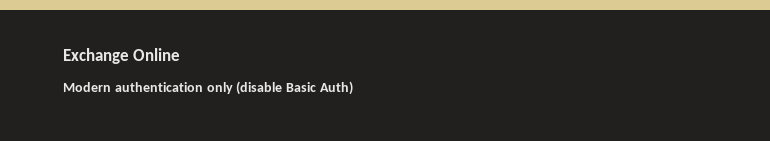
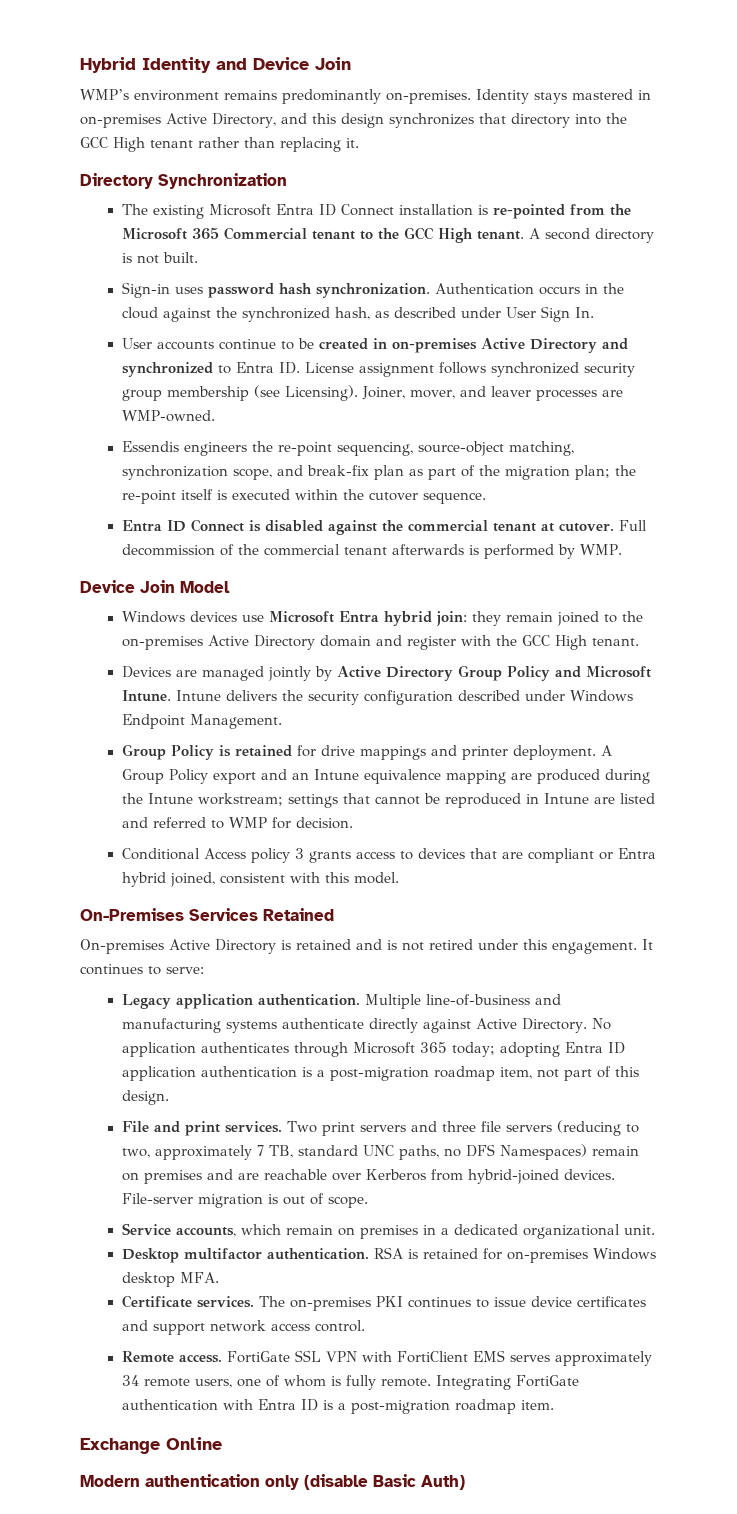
+ Hybrid Identity and Device Join
+ WMP’s environment remains predominantly on-premises. Identity stays mastered in on-premises Active Directory, and this design synchronizes that directory into the GCC High tenant rather than replacing it.
+ Directory Synchronization
+ The existing Microsoft Entra ID Connect installation is re-pointed from the Microsoft 365 Commercial tenant to the GCC High tenant. A second directory is not built.
+ Sign-in uses password hash synchronization. Authentication occurs in the cloud against the synchronized hash, as described under User Sign In.
+ User accounts continue to be created in on-premises Active Directory and synchronized to Entra ID. License assignment follows synchronized security group membership (see Licensing). Joiner, mover, and leaver processes are WMP-owned.
+ Essendis engineers the re-point sequencing, source-object matching, synchronization scope, and break-fix plan as part of the migration plan; the re-point itself is executed within the cutover sequence.
+ Entra ID Connect is disabled against the commercial tenant at cutover. Full decommission of the commercial tenant afterwards is performed by WMP.
+ Device Join Model
+ Windows devices use Microsoft Entra hybrid join: they remain joined to the on-premises Active Directory domain and register with the GCC High tenant.
+ Devices are managed jointly by Active Directory Group Policy and Microsoft Intune. Intune delivers the security configuration described under Windows Endpoint Management.
+ Group Policy is retained for drive mappings and printer deployment. A Group Policy export and an Intune equivalence mapping are produced during the Intune workstream; settings that cannot be reproduced in Intune are listed and referred to WMP for decision.
+ Conditional Access policy 3 grants access to devices that are compliant or Entra hybrid joined, consistent with this model.
+ On-Premises Services Retained
+ On-premises Active Directory is retained and is not retired under this engagement. It continues to serve:
+ Legacy application authentication. Multiple line-of-business and manufacturing systems authenticate directly against Active Directory. No application authenticates through Microsoft 365 today; adopting Entra ID application authentication is a post-migration roadmap item, not part of this design.
+ File and print services. Two print servers and three file servers (reducing to two, approximately 7 TB, standard UNC paths, no DFS Namespaces) remain on premises and are reachable over Kerberos from hybrid-joined devices. File-server migration is out of scope.
+ Service accounts, which remain on premises in a dedicated organizational unit.
+ Desktop multifactor authentication. RSA is retained for on-premises Windows desktop MFA.
+ Certificate services. The on-premises PKI continues to issue device certificates and support network access control.
+ Remote access. FortiGate SSL VPN with FortiClient EMS serves approximately 34 remote users, one of whom is fully remote. Integrating FortiGate authentication with Entra ID is a post-migration roadmap item.

